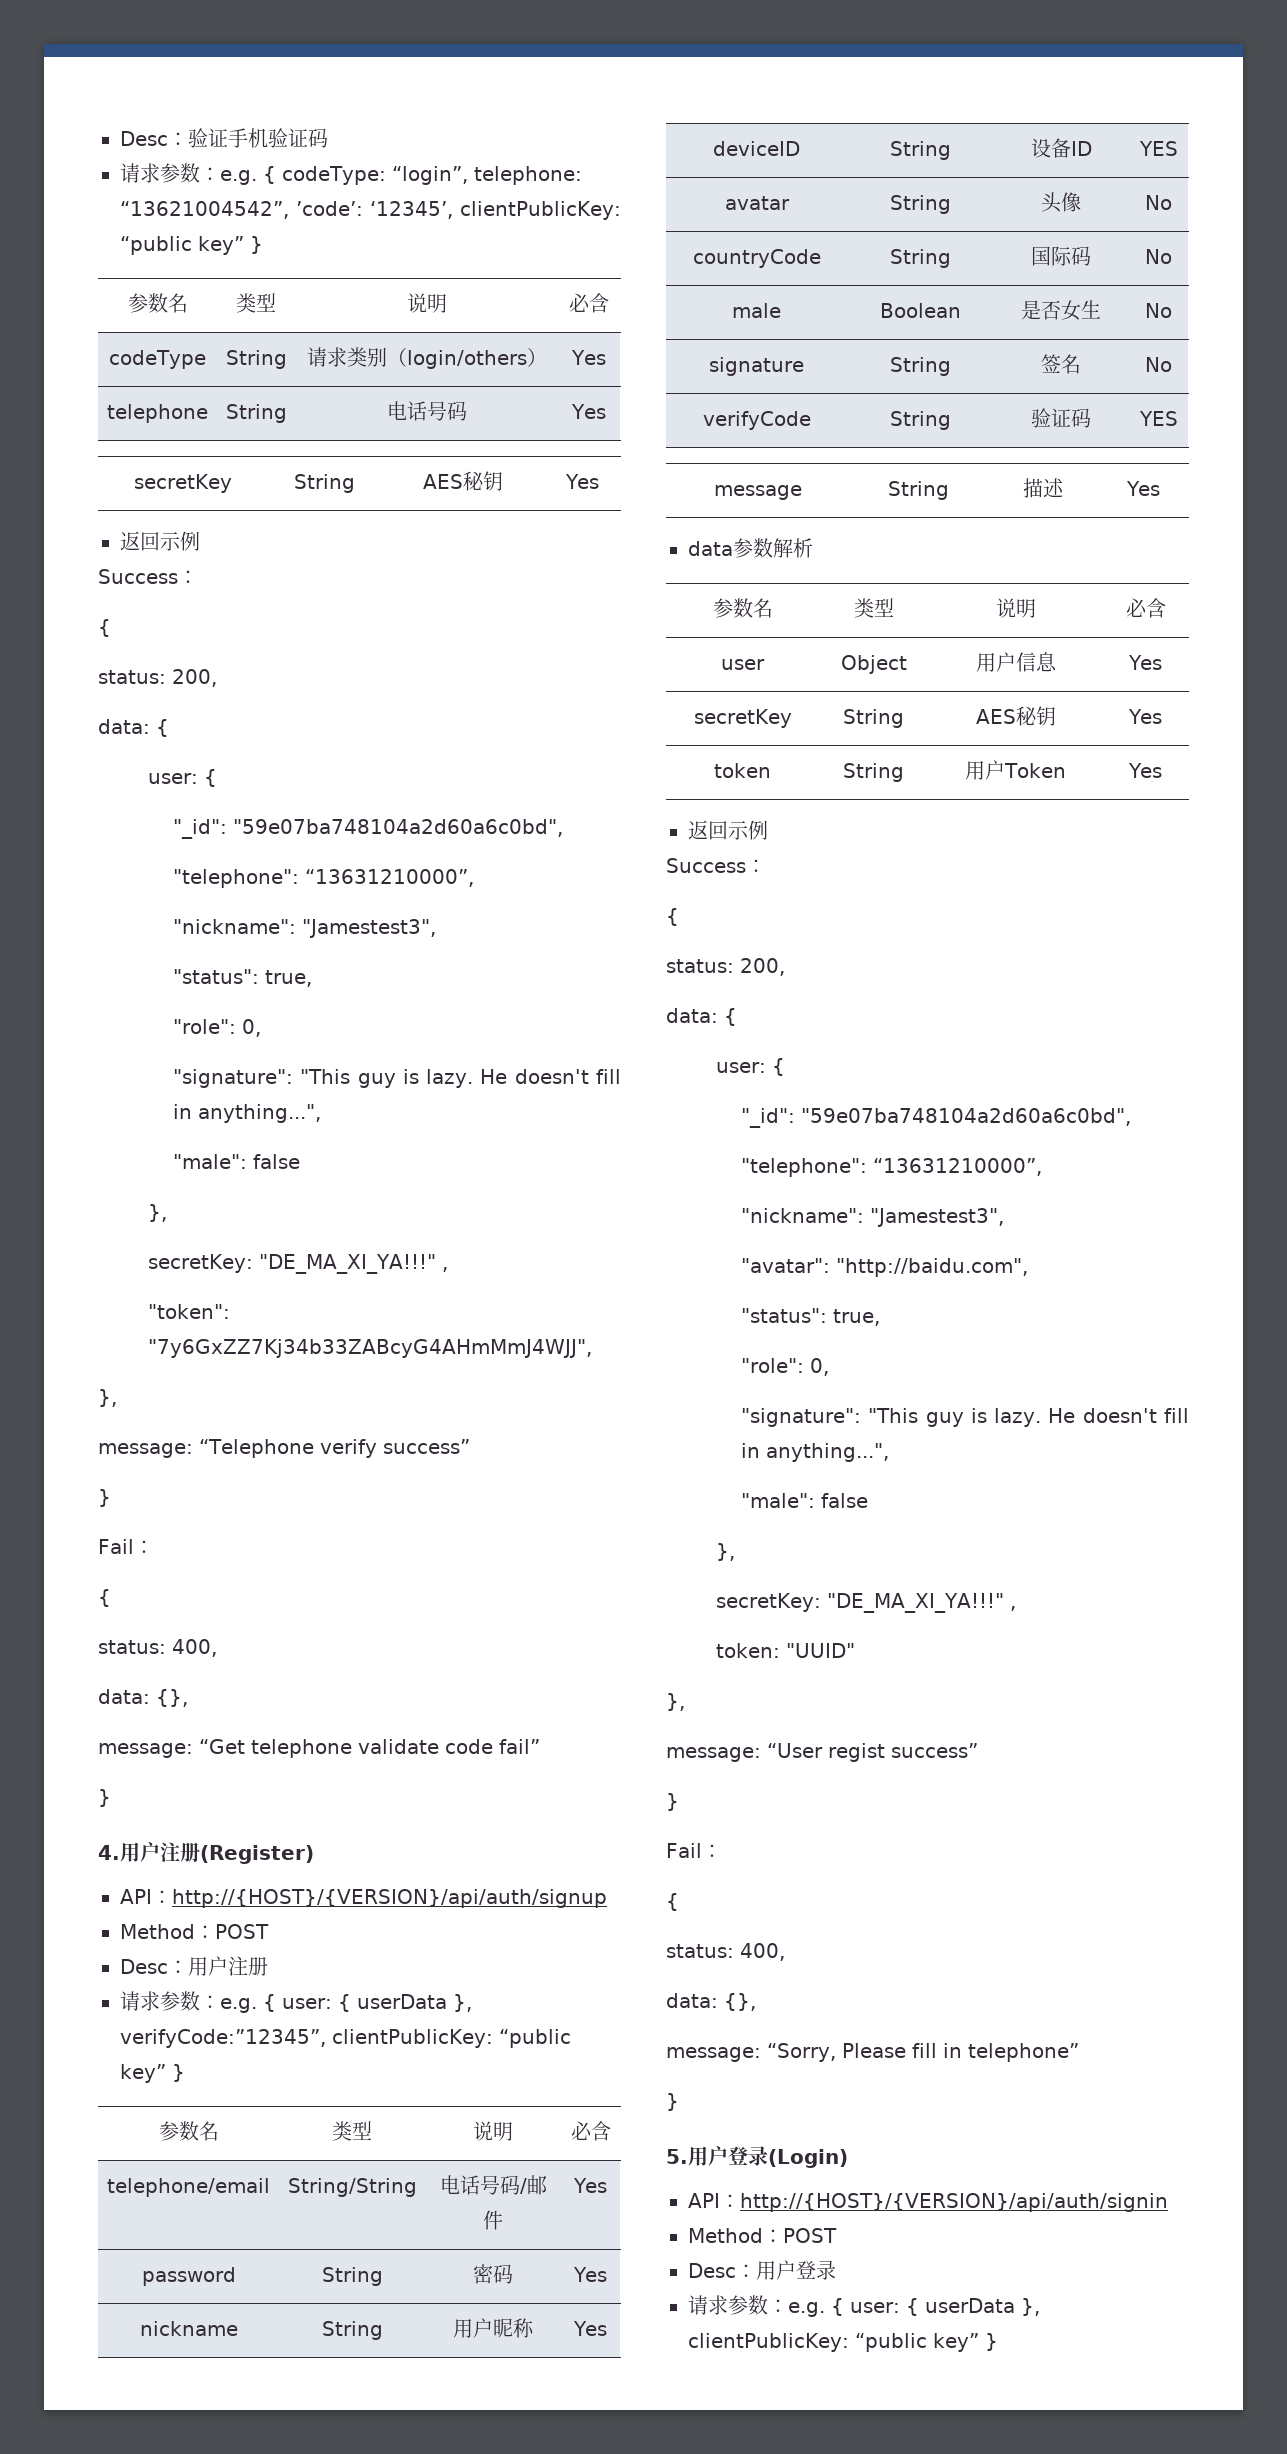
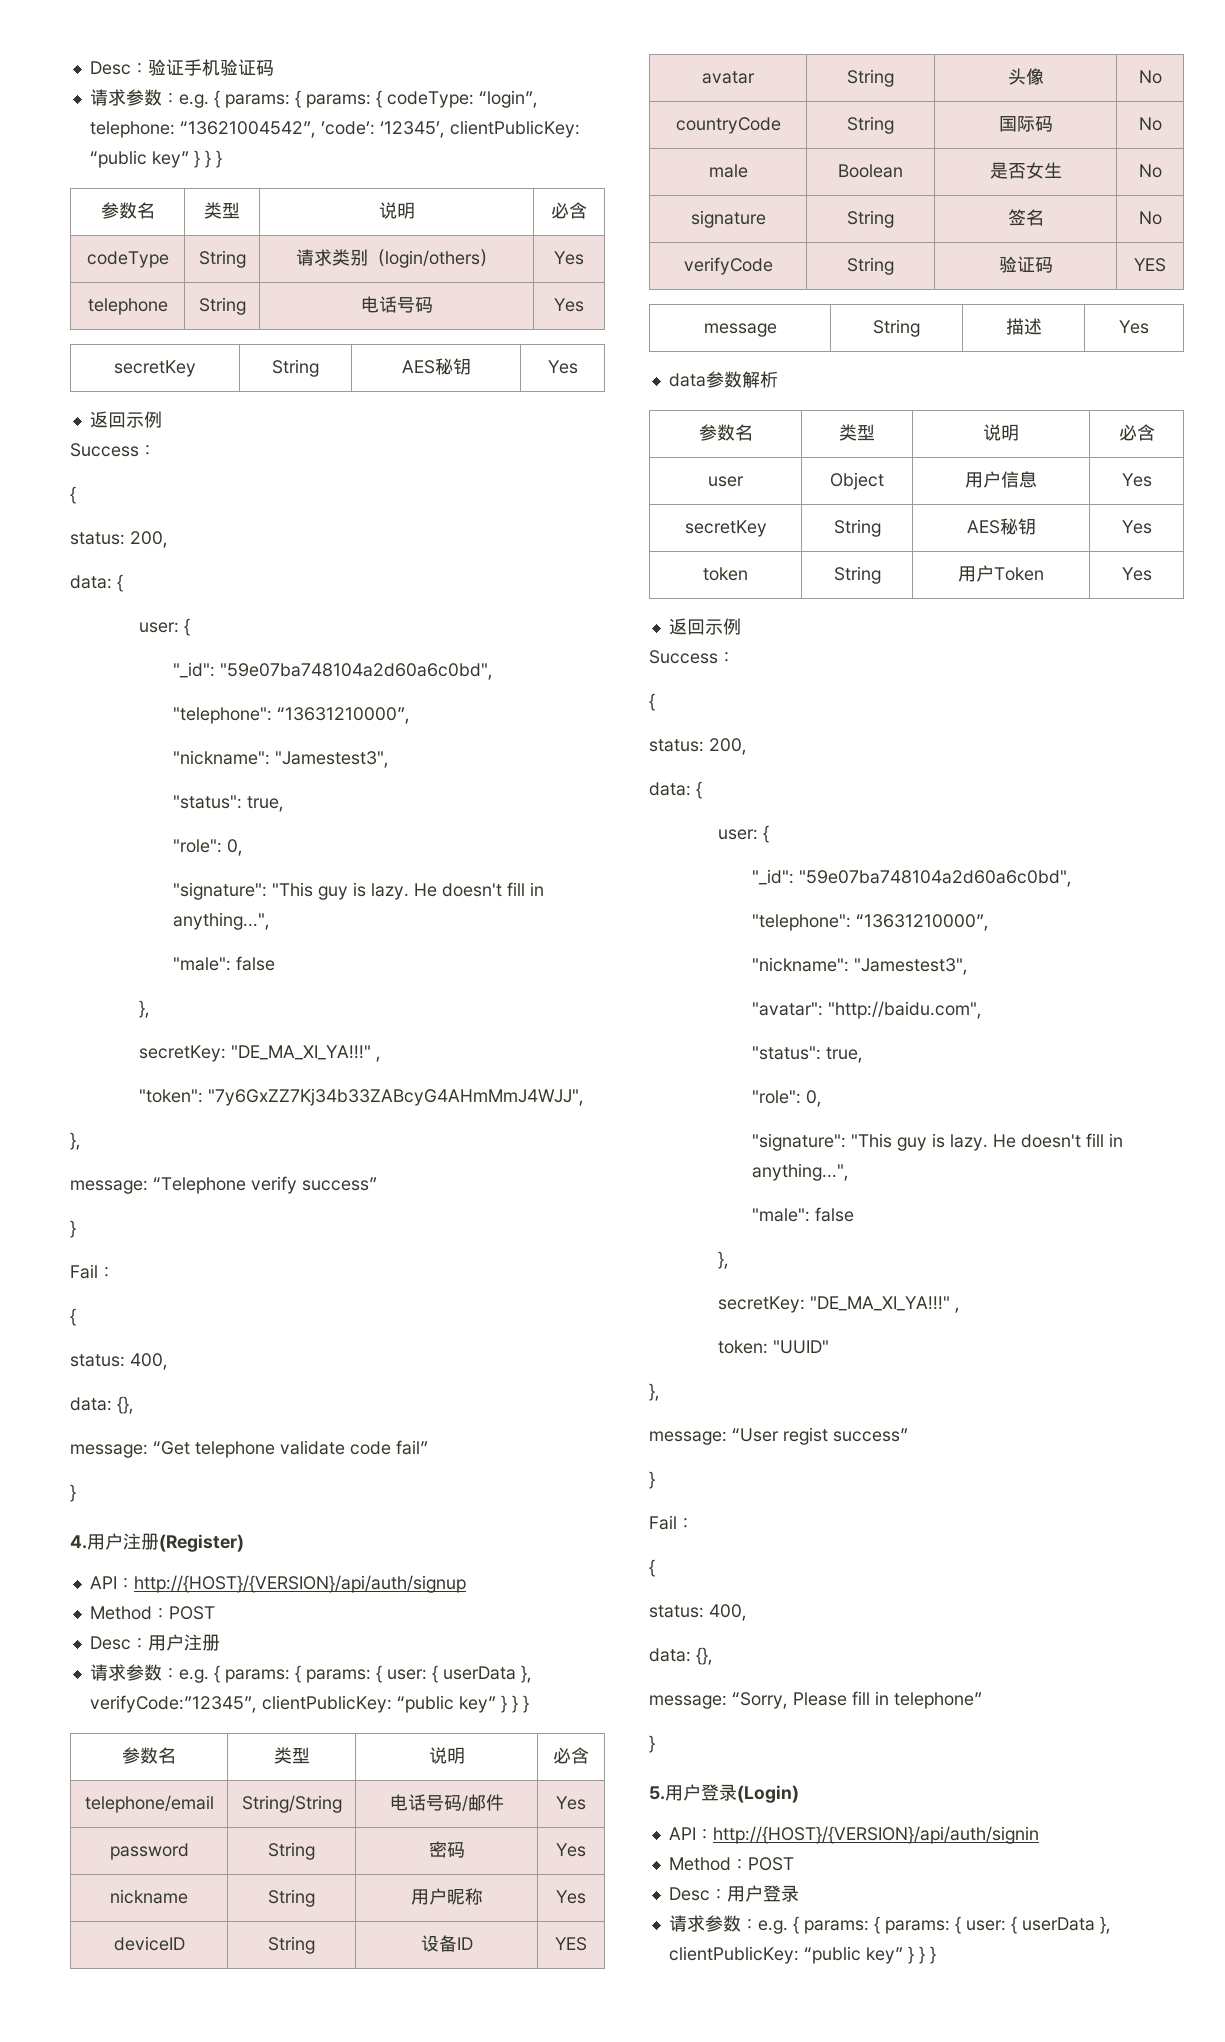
- 请求参数：e.g. { codeType: “login”, telephone: “13621004542”, ’code’: ‘12345’, clientPublicKey: “public key” }
+ 请求参数：e.g. { params: { params: { codeType: “login”, telephone: “13621004542”, ’code’: ‘12345’, clientPublicKey: “public key” } } }
- 请求参数：e.g. { user: { userData }, verifyCode:”12345”, clientPublicKey: “public key” }
+ 请求参数：e.g. { params: { params: { user: { userData }, verifyCode:”12345”, clientPublicKey: “public key” } } }
- 请求参数：e.g. { user: { userData }, clientPublicKey: “public key” }
+ 请求参数：e.g. { params: { params: { user: { userData }, clientPublicKey: “public key” } } }

